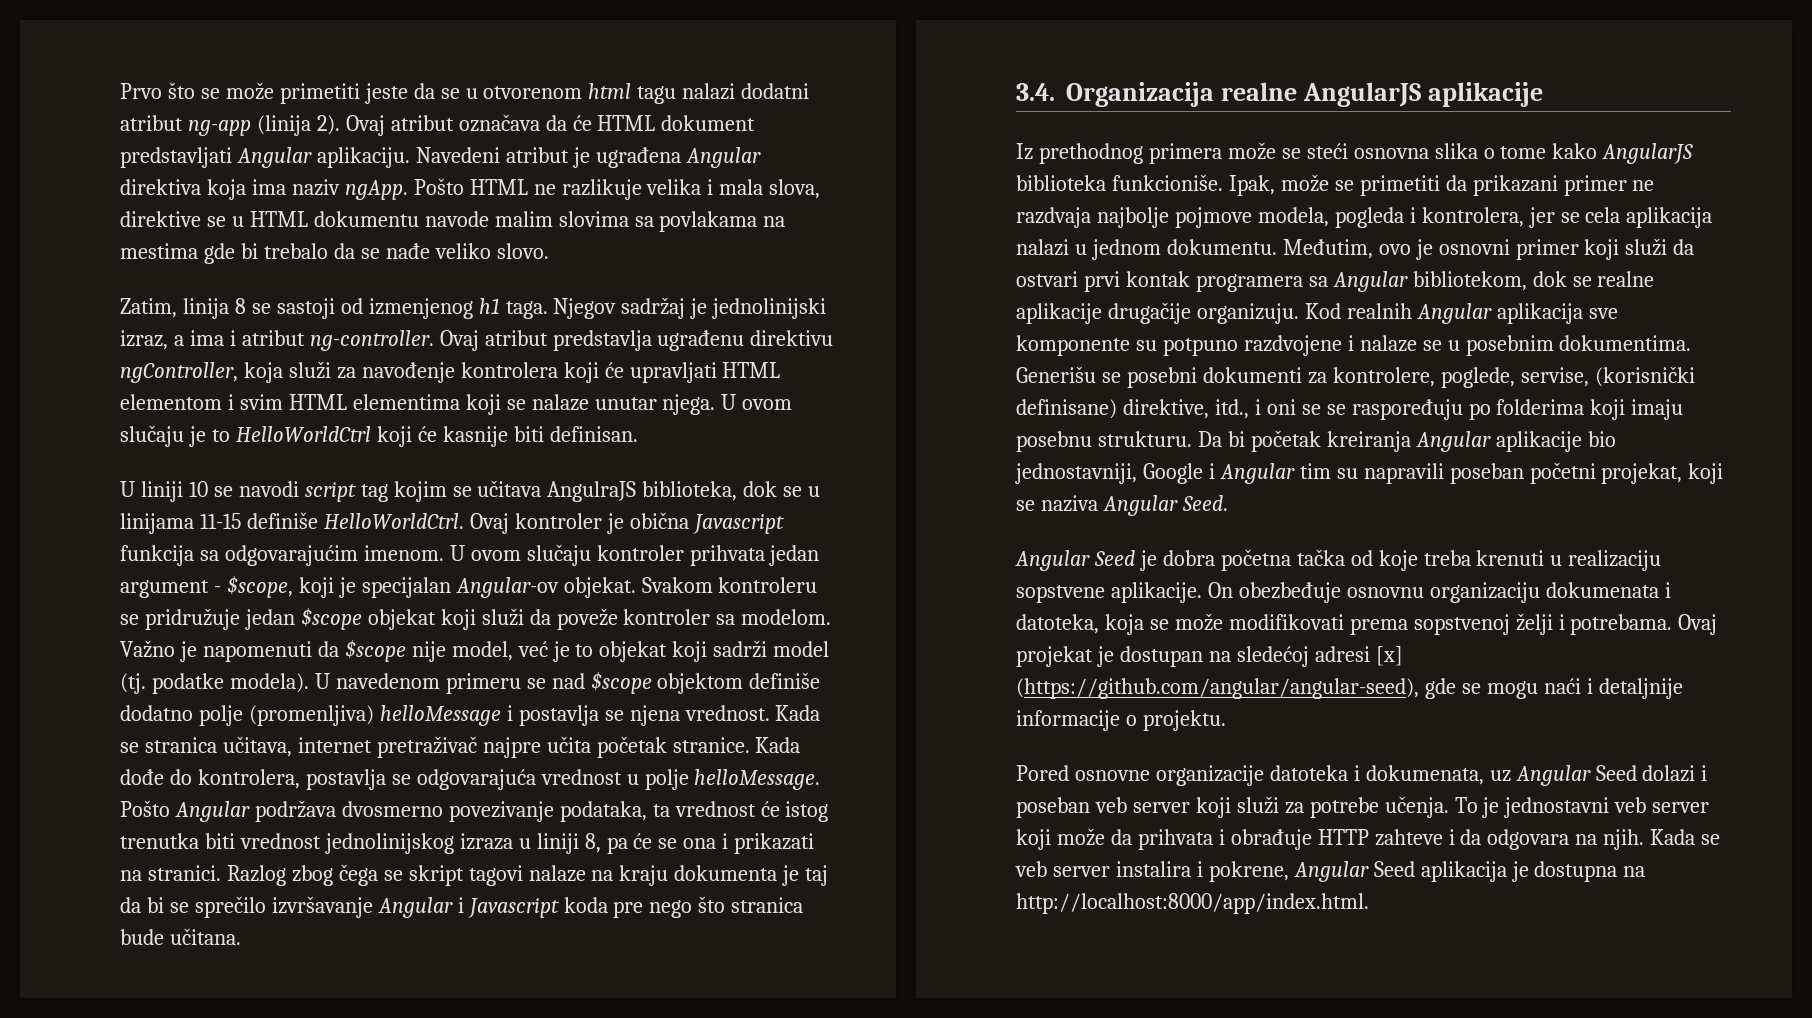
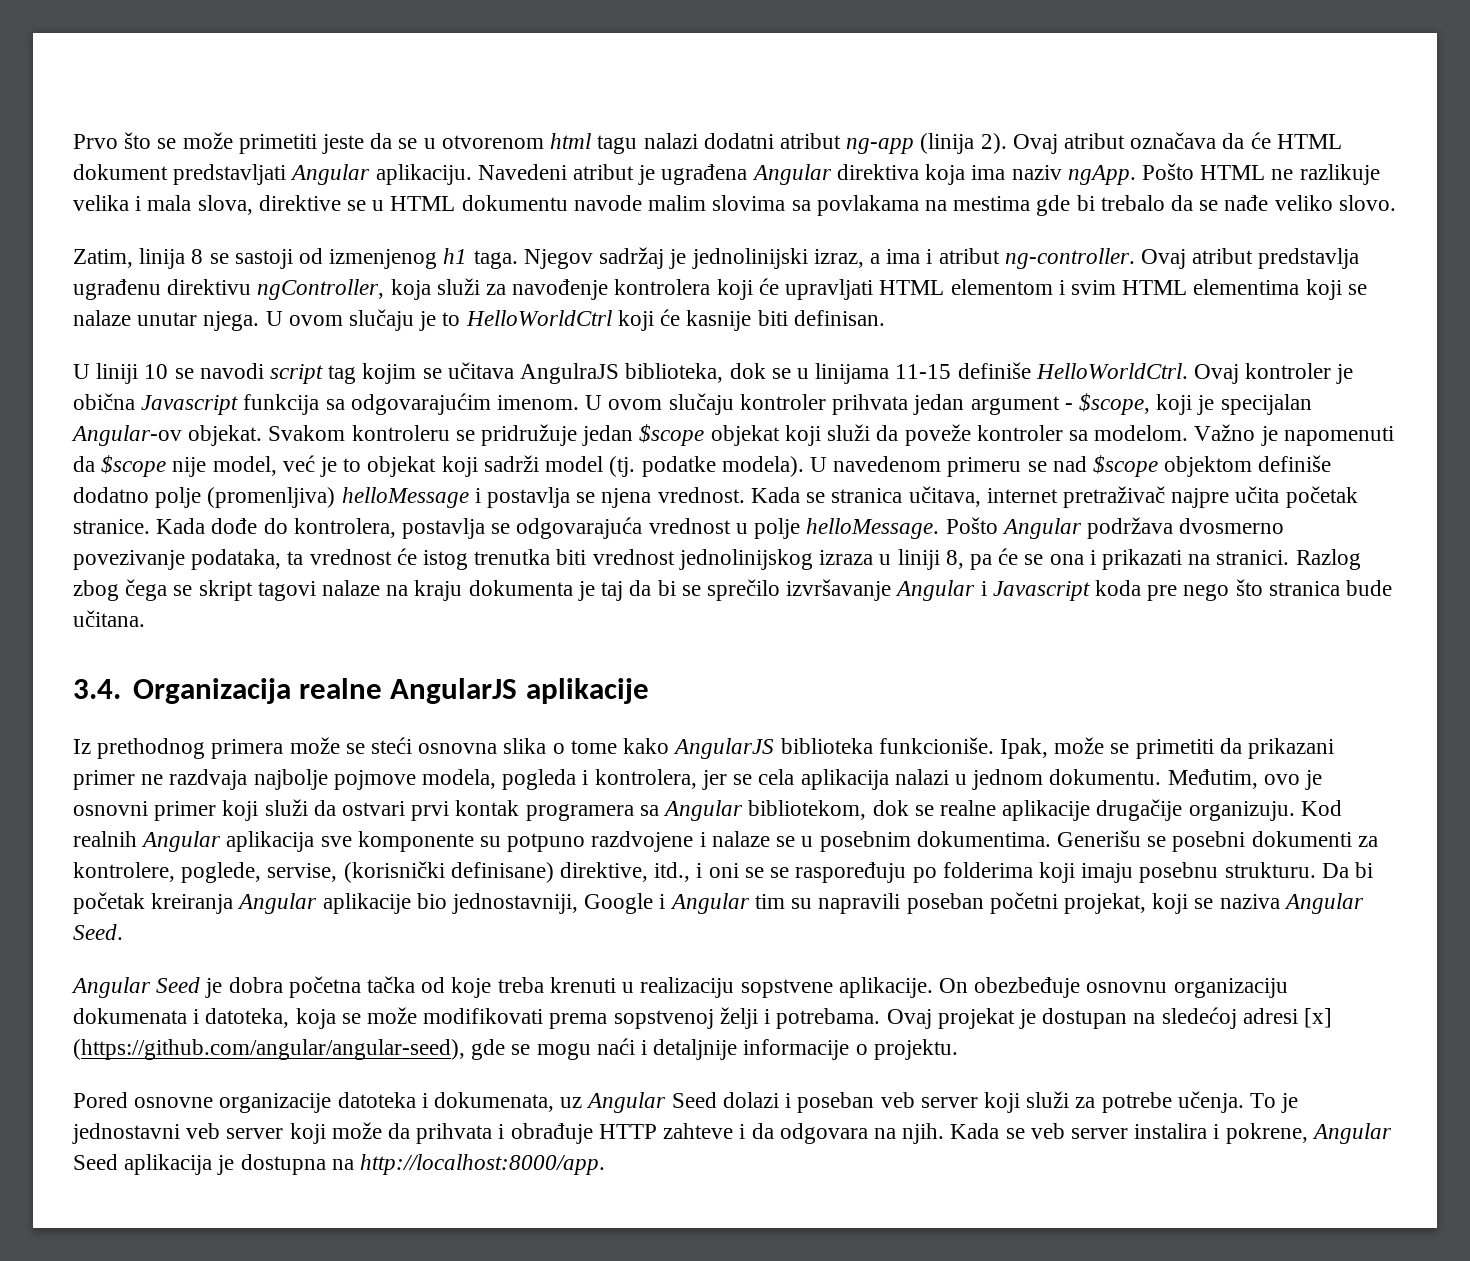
- Kada se veb server instalira i pokrene, Angular Seed aplikacija je dostupna na http://localhost:8000/app/index.html.
+ Kada se veb server instalira i pokrene, Angular Seed aplikacija je dostupna na http://localhost:8000/app.

